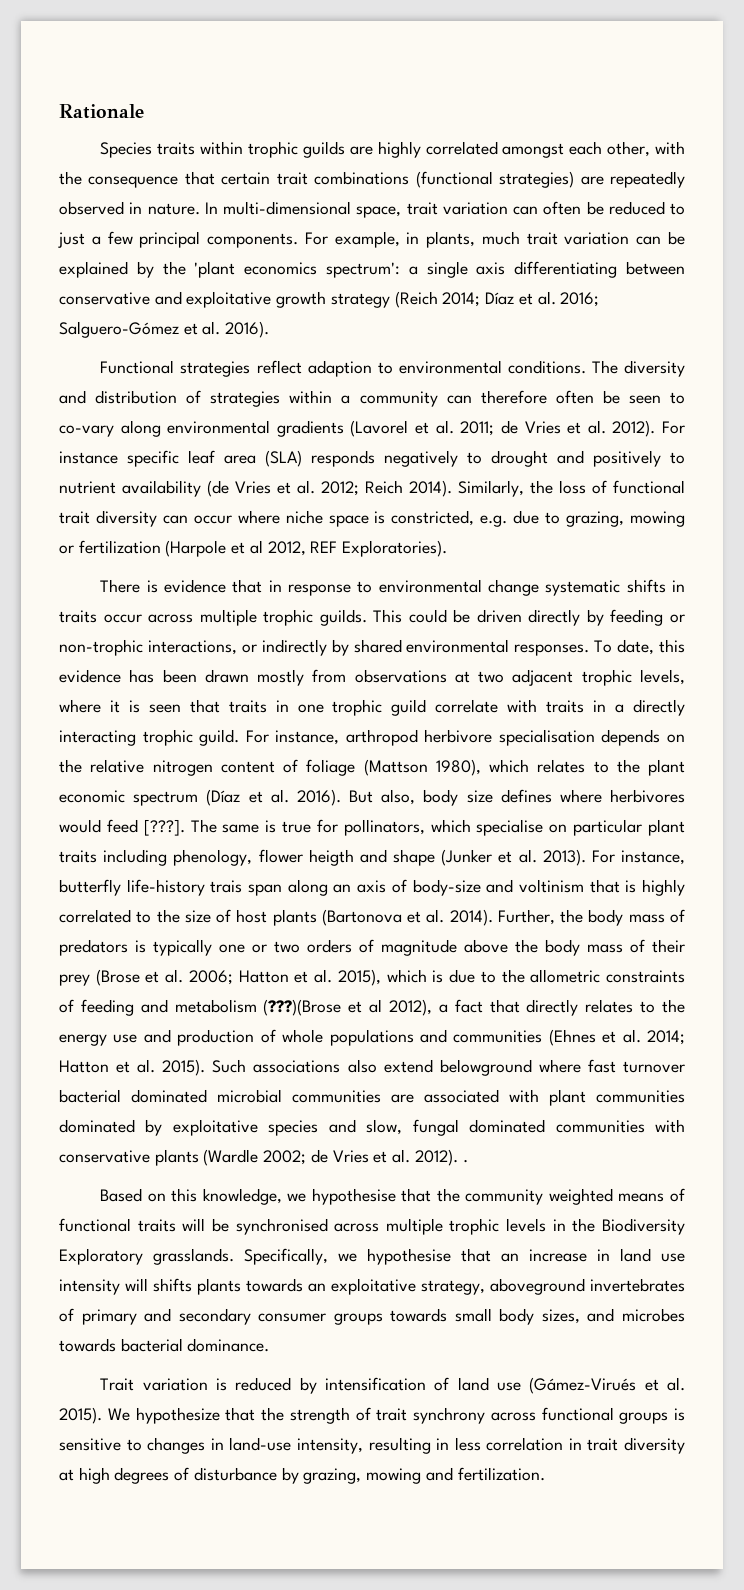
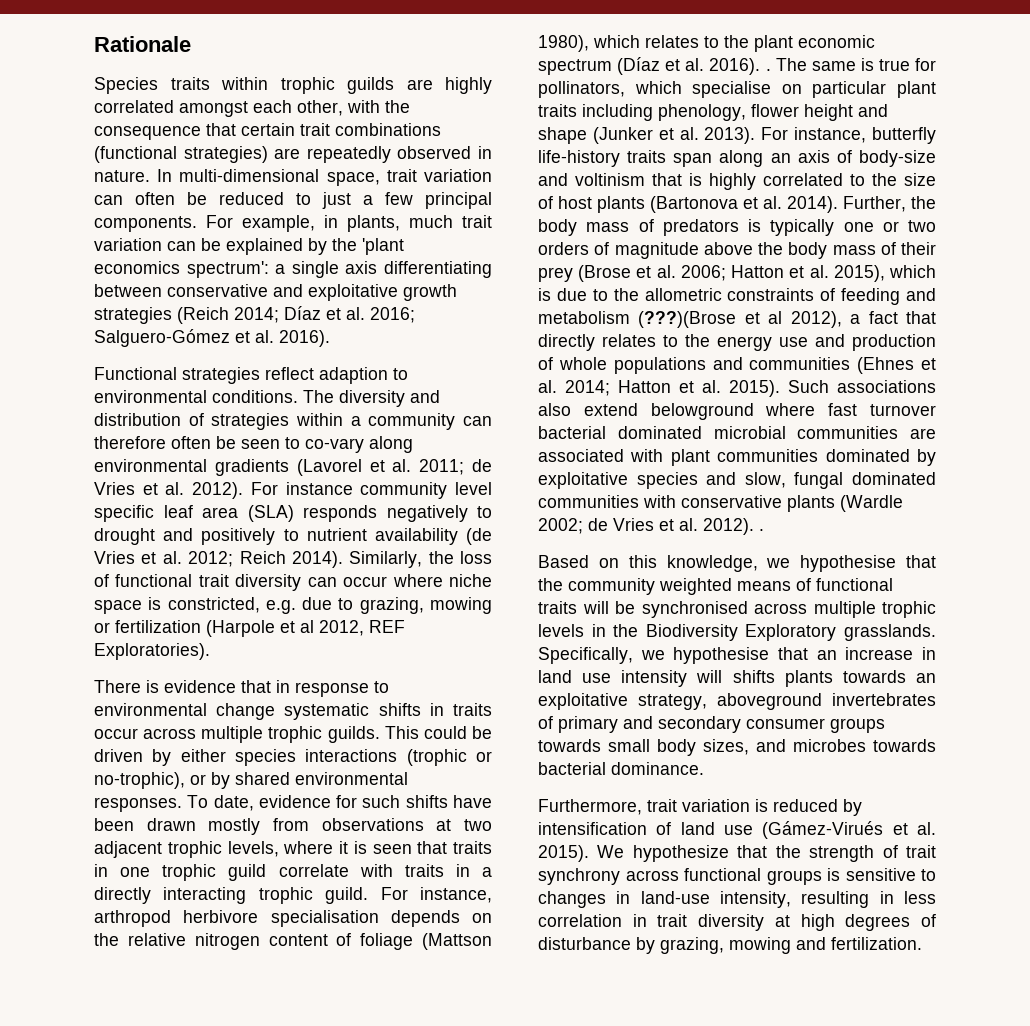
- For example, in plants, much trait variation can be explained by the 'plant economics spectrum': a single axis differentiating between conservative and exploitative growth strategy (Reich 2014; Díaz et al. 2016; Salguero-Gómez et al. 2016).
+ For example, in plants, much trait variation can be explained by the 'plant economics spectrum': a single axis differentiating between conservative and exploitative growth strategies (Reich 2014; Díaz et al. 2016; Salguero-Gómez et al. 2016).
- For instance specific leaf area (SLA) responds negatively to drought and positively to nutrient availability (de Vries et al. 2012; Reich 2014).
+ For instance community level specific leaf area (SLA) responds negatively to drought and positively to nutrient availability (de Vries et al. 2012; Reich 2014).
- This could be driven directly by feeding or non-trophic interactions, or indirectly by shared environmental responses.
+ This could be driven by either species interactions (trophic or no-trophic), or by shared environmental responses.
- To date, this evidence has been drawn mostly from observations at two adjacent trophic levels, where it is seen that traits in one trophic guild correlate with traits in a directly interacting trophic guild.
+ To date, evidence for such shifts have been drawn mostly from observations at two adjacent trophic levels, where it is seen that traits in one trophic guild correlate with traits in a directly interacting trophic guild.
- For instance, arthropod herbivore specialisation depends on the relative nitrogen content of foliage (Mattson 1980), which relates to the plant economic spectrum (Díaz et al. 2016). But also, body size defines where herbivores would feed [???].
+ For instance, arthropod herbivore specialisation depends on the relative nitrogen content of foliage (Mattson 1980), which relates to the plant economic spectrum (Díaz et al. 2016). .
- The same is true for pollinators, which specialise on particular plant traits including phenology, flower heigth and shape (Junker et al. 2013).
+ The same is true for pollinators, which specialise on particular plant traits including phenology, flower height and shape (Junker et al. 2013).
- For instance, butterfly life-history trais span along an axis of body-size and voltinism that is highly correlated to the size of host plants (Bartonova et al. 2014).
+ For instance, butterfly life-history traits span along an axis of body-size and voltinism that is highly correlated to the size of host plants (Bartonova et al. 2014).
- Trait variation is reduced by intensification of land use (Gámez-Virués et al. 2015).
+ Furthermore, trait variation is reduced by intensification of land use (Gámez-Virués et al. 2015).

